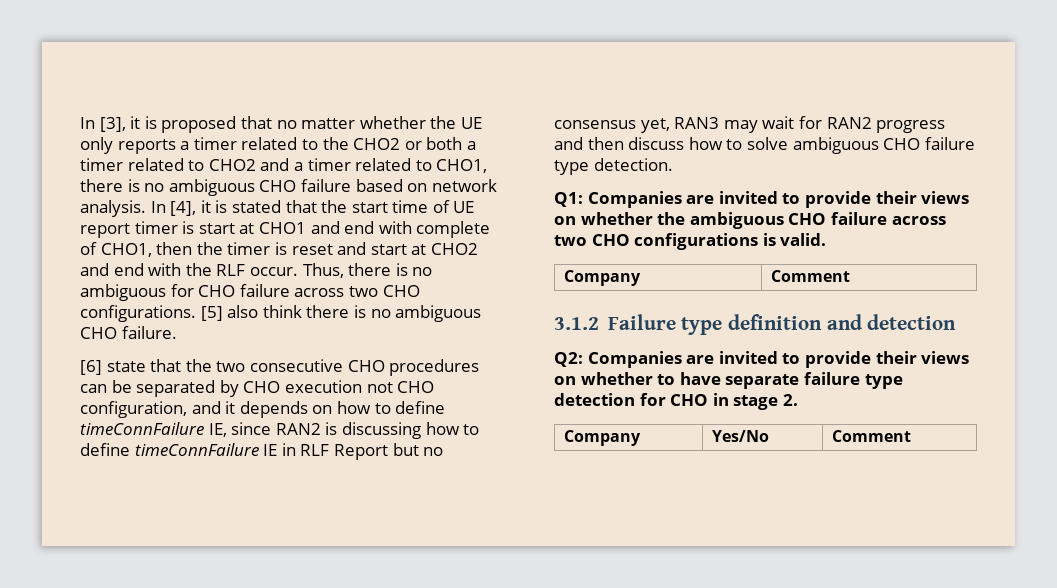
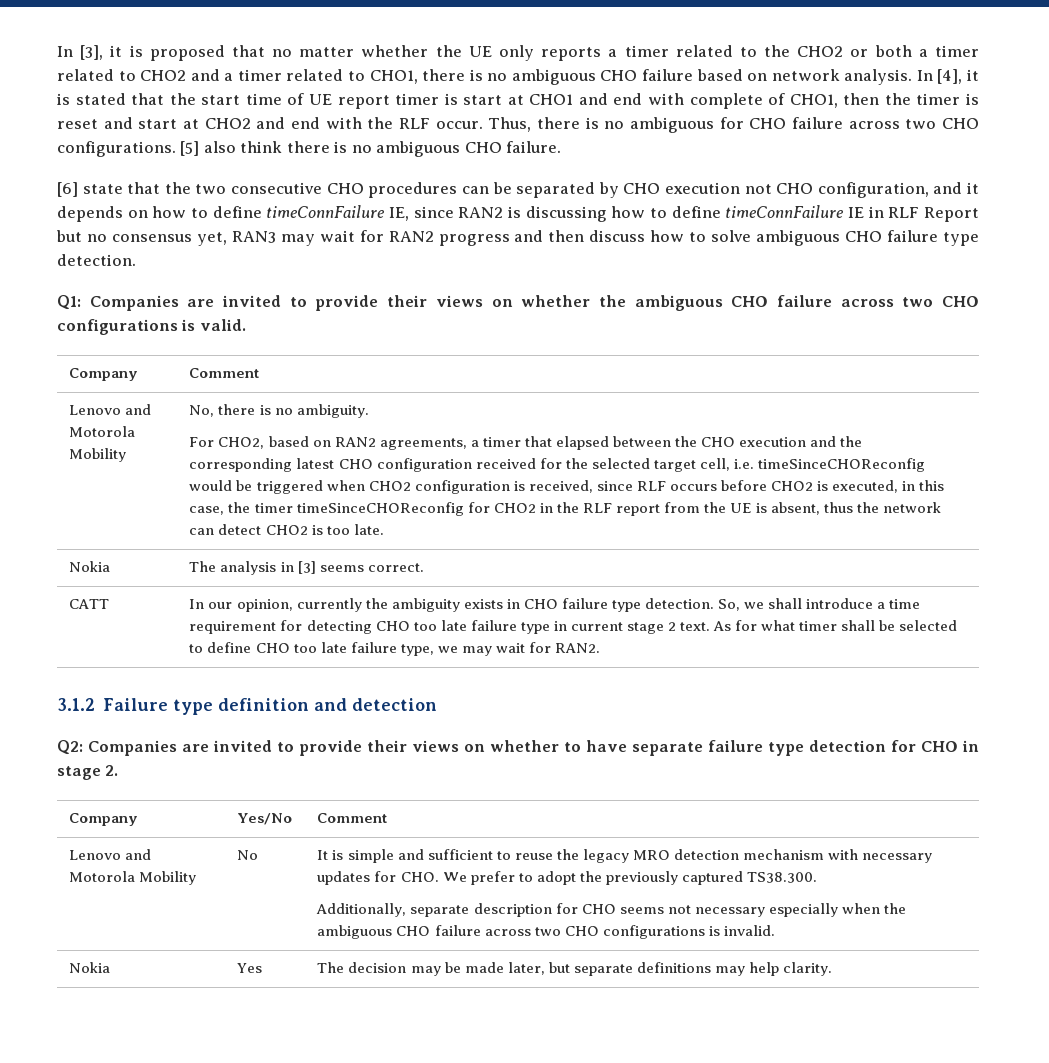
+ Lenovo and Motorola Mobility | No, there is no ambiguity.
+ For CHO2, based on RAN2 agreements, a timer that elapsed between the CHO execution and the corresponding latest CHO configuration received for the selected target cell, i.e. timeSinceCHOReconfig would be triggered when CHO2 configuration is received, since RLF occurs before CHO2 is executed, in this case, the timer timeSinceCHOReconfig for CHO2 in the RLF report from the UE is absent, thus the network can detect CHO2 is too late.
+ Nokia | The analysis in [3] seems correct.
+ CATT | In our opinion, currently the ambiguity exists in CHO failure type detection. So, we shall introduce a time requirement for detecting CHO too late failure type in current stage 2 text. As for what timer shall be selected to define CHO too late failure type, we may wait for RAN2.
+ Lenovo and Motorola Mobility | No | It is simple and sufficient to reuse the legacy MRO detection mechanism with necessary updates for CHO. We prefer to adopt the previously captured TS38.300.
+ Additionally, separate description for CHO seems not necessary especially when the ambiguous CHO failure across two CHO configurations is invalid.
+ Nokia | Yes | The decision may be made later, but separate definitions may help clarity.

